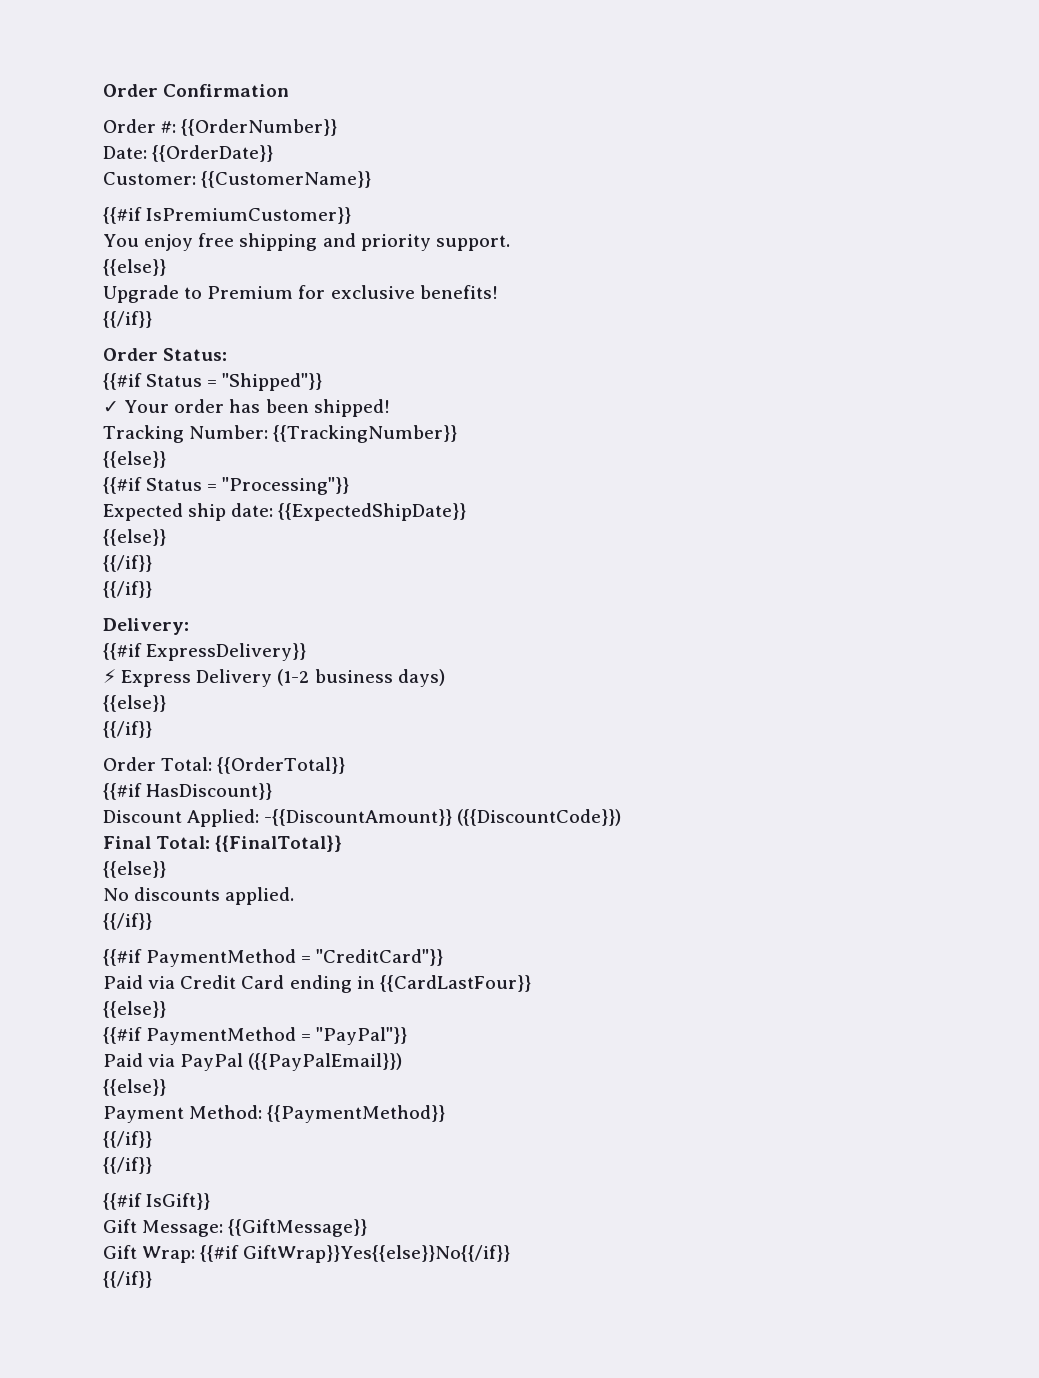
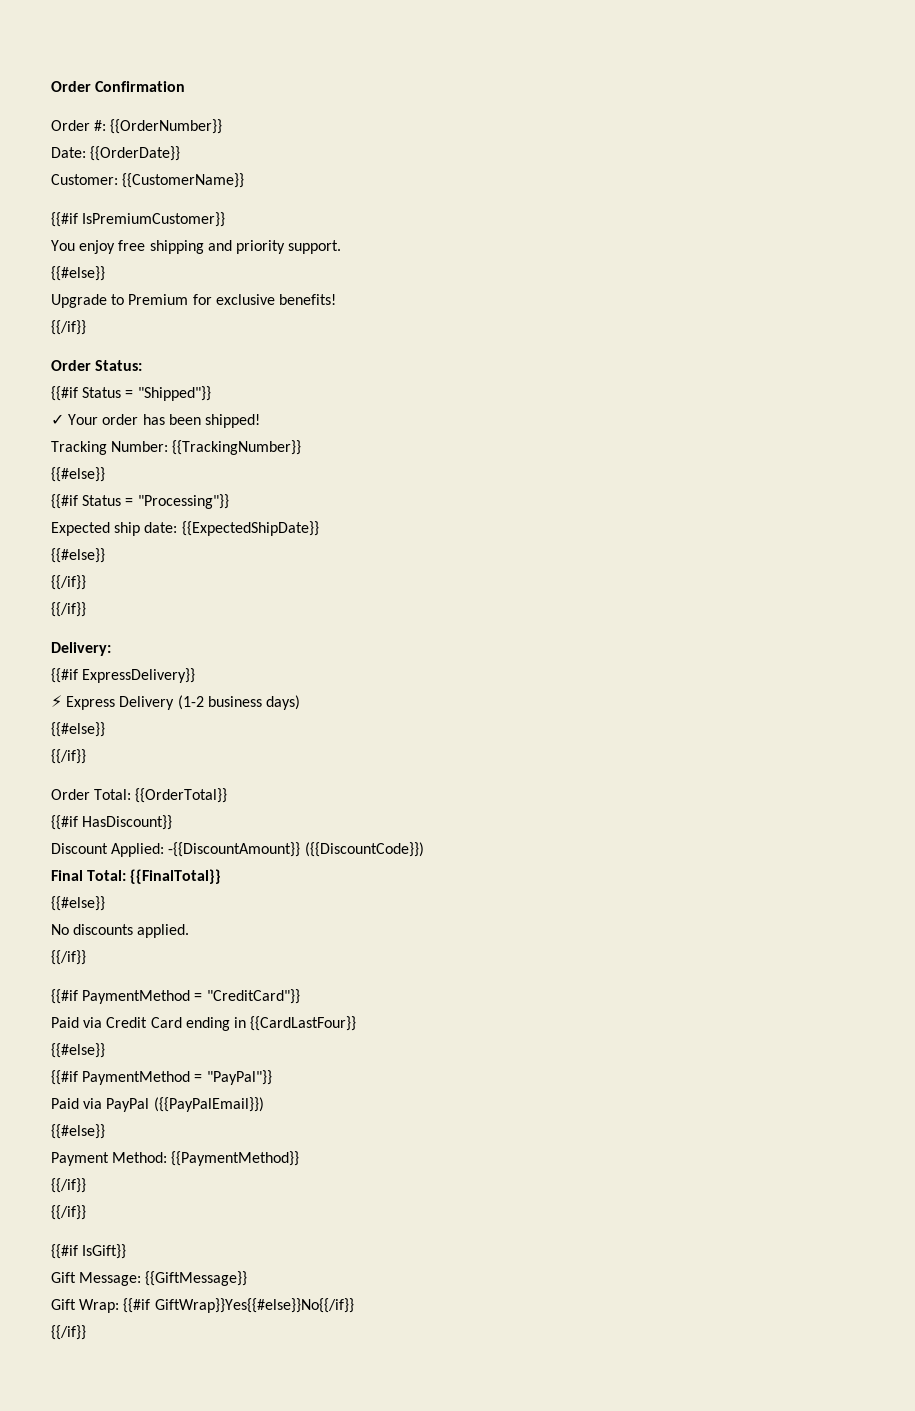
  You enjoy free shipping and priority support.
- {{else}}
+ {{#else}}
  Tracking Number: {{TrackingNumber}}
- {{else}}
+ {{#else}}
  Expected ship date: {{ExpectedShipDate}}
- {{else}}
+ {{#else}}
  ⚡ Express Delivery (1-2 business days)
- {{else}}
+ {{#else}}
  Final Total: {{FinalTotal}}
- {{else}}
+ {{#else}}
  Paid via Credit Card ending in {{CardLastFour}}
- {{else}}
+ {{#else}}
  Paid via PayPal ({{PayPalEmail}})
- {{else}}
+ {{#else}}
- Gift Wrap: {{#if GiftWrap}}Yes{{else}}No{{/if}}
+ Gift Wrap: {{#if GiftWrap}}Yes{{#else}}No{{/if}}

